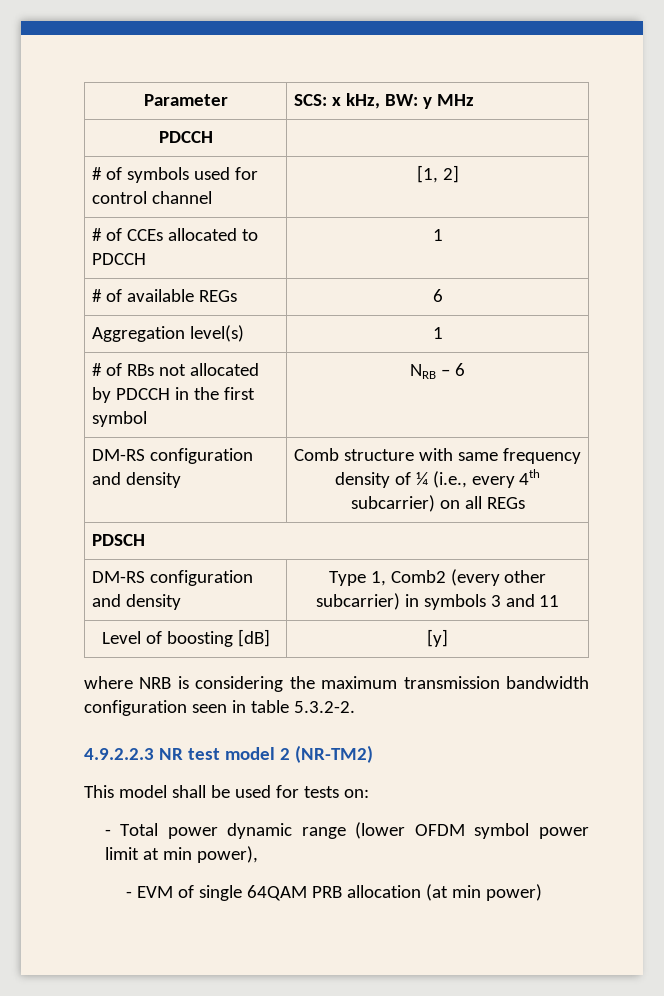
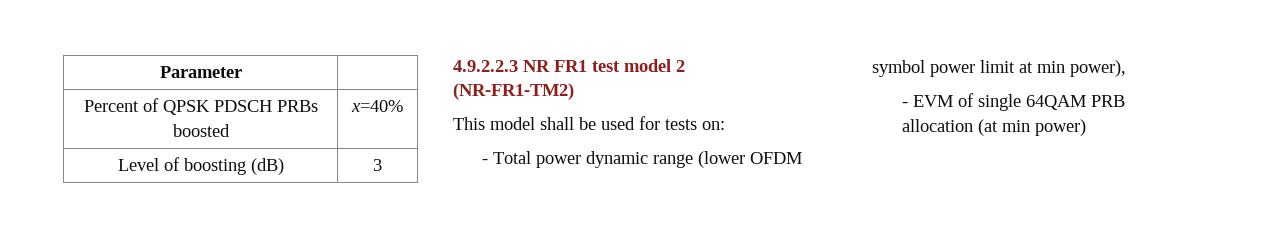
- Parameter | SCS: x kHz, BW: y MHz
- PDCCH |
- # of symbols used for control channel | [1, 2]
- # of CCEs allocated to PDCCH | 1
- # of available REGs | 6
- Aggregation level(s) | 1
- # of RBs not allocated by PDCCH in the first symbol | NRB – 6
- DM-RS configuration and density | Comb structure with same frequency density of ¼ (i.e., every 4th subcarrier) on all REGs
- PDSCH
- DM-RS configuration and density | Type 1, Comb2 (every other subcarrier) in symbols 3 and 11
- Level of boosting [dB] | [y]
- where NRB is considering the maximum transmission bandwidth configuration seen in table 5.3.2-2.
+ Parameter |
+ Percent of QPSK PDSCH PRBs boosted | x=40%
+ Level of boosting (dB) | 3
- 4.9.2.2.3 NR test model 2 (NR-TM2)
+ 4.9.2.2.3 NR FR1 test model 2 (NR-FR1-TM2)

